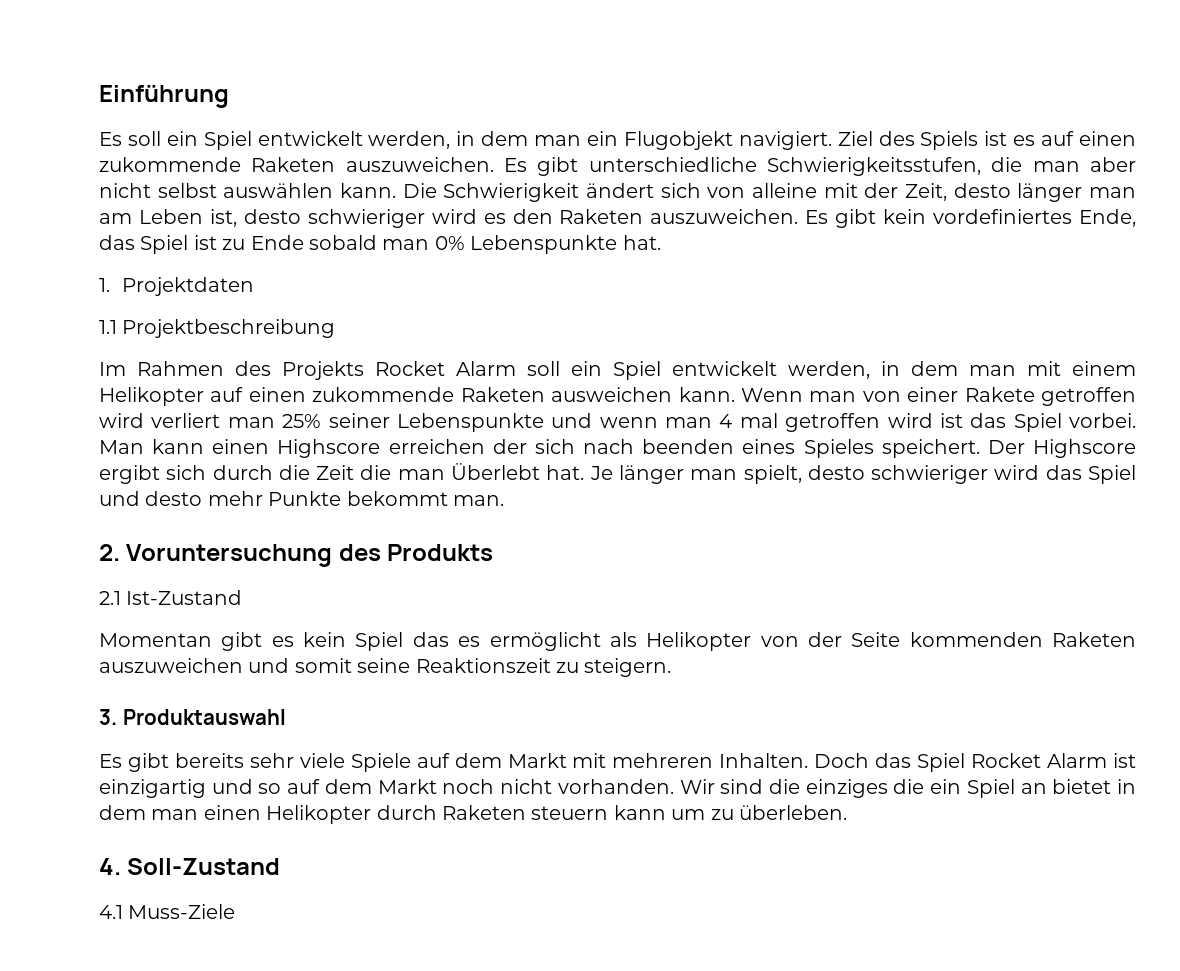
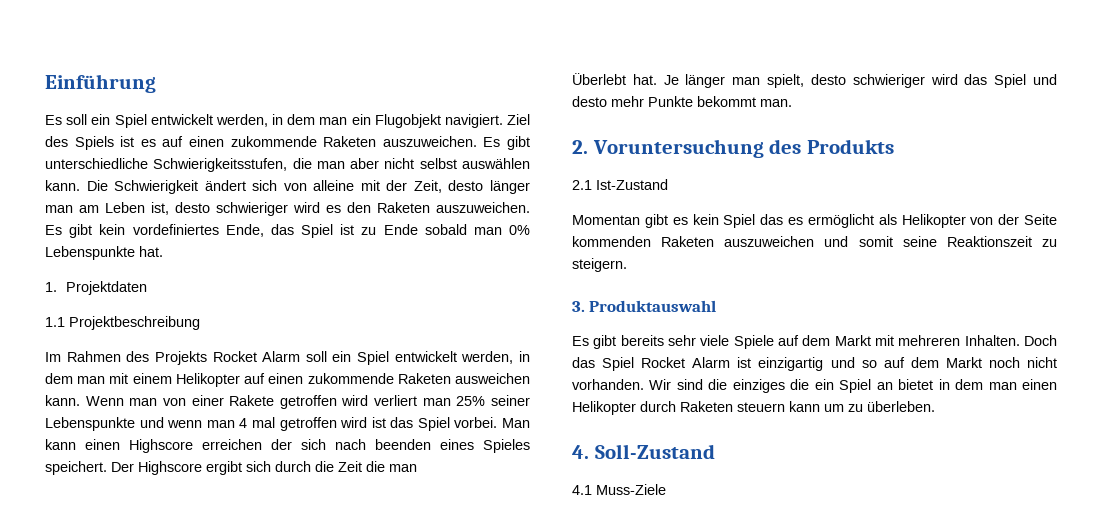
- Der Highscore ergibt sich durch die Zeit die man Überlebt hat.
+ Der Highscore ergibt sich durch die Zeit die man
+ Überlebt hat.

